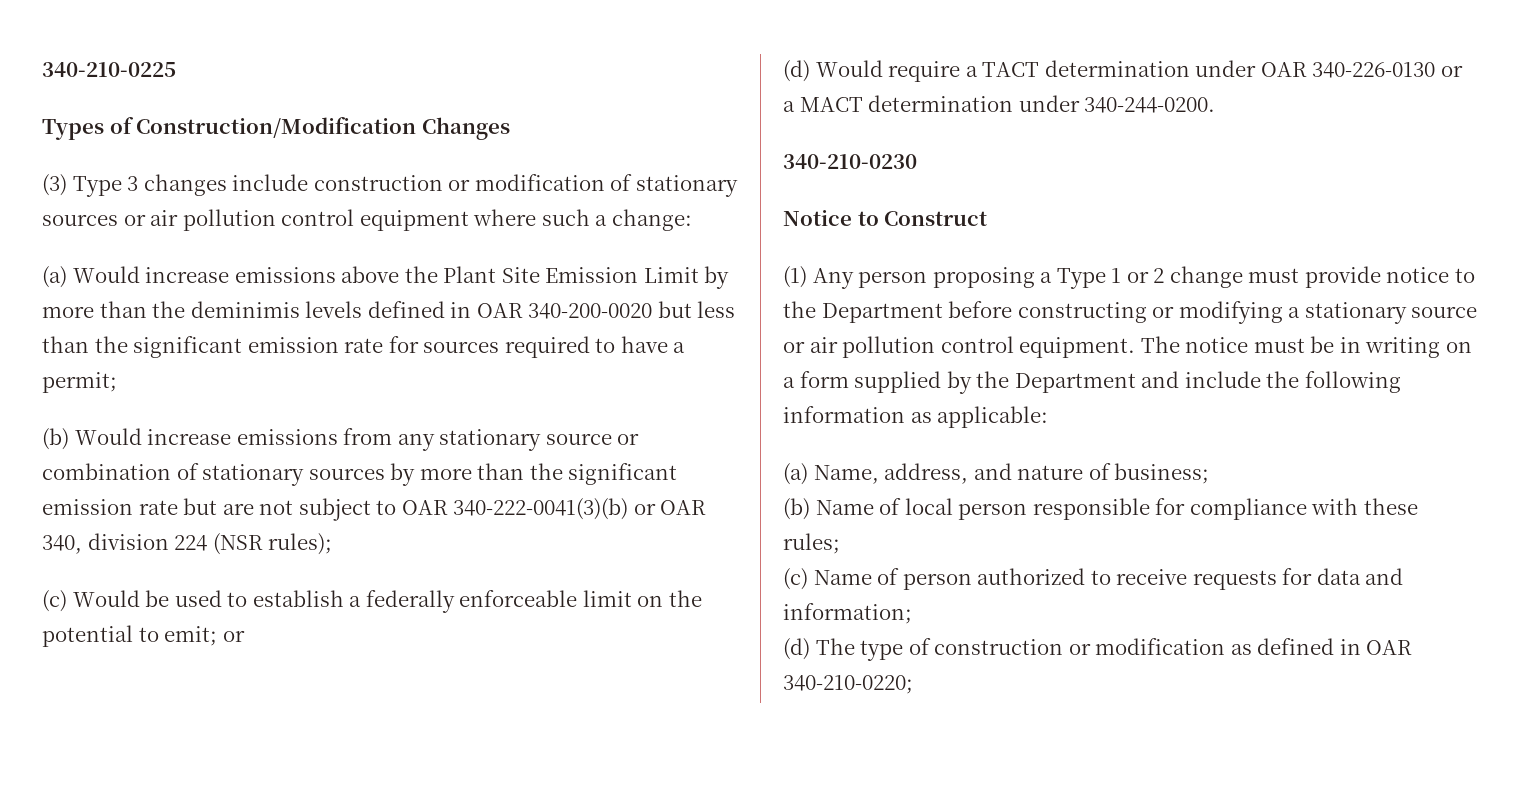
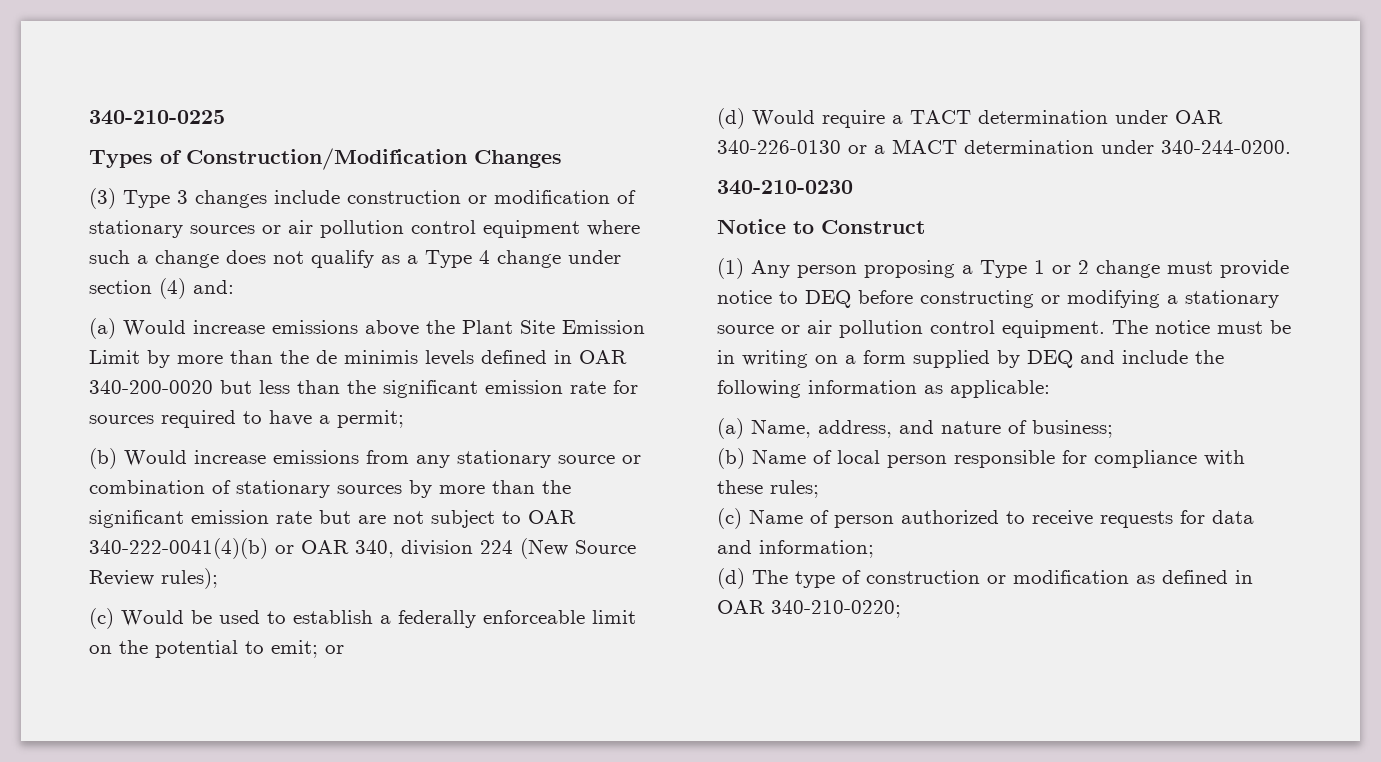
- (3) Type 3 changes include construction or modification of stationary sources or air pollution control equipment where such a change:
+ (3) Type 3 changes include construction or modification of stationary sources or air pollution control equipment where such a change does not qualify as a Type 4 change under section (4) and:
- (a) Would increase emissions above the Plant Site Emission Limit by more than the deminimis levels defined in OAR 340-200-0020 but less than the significant emission rate for sources required to have a permit;
+ (a) Would increase emissions above the Plant Site Emission Limit by more than the de minimis levels defined in OAR 340-200-0020 but less than the significant emission rate for sources required to have a permit;
- (b) Would increase emissions from any stationary source or combination of stationary sources by more than the significant emission rate but are not subject to OAR 340-222-0041(3)(b) or OAR 340, division 224 (NSR rules);
+ (b) Would increase emissions from any stationary source or combination of stationary sources by more than the significant emission rate but are not subject to OAR 340-222-0041(4)(b) or OAR 340, division 224 (New Source Review rules);
- (1) Any person proposing a Type 1 or 2 change must provide notice to the Department before constructing or modifying a stationary source or air pollution control equipment.
+ (1) Any person proposing a Type 1 or 2 change must provide notice to DEQ before constructing or modifying a stationary source or air pollution control equipment.
- The notice must be in writing on a form supplied by the Department and include the following information as applicable:
+ The notice must be in writing on a form supplied by DEQ and include the following information as applicable:

